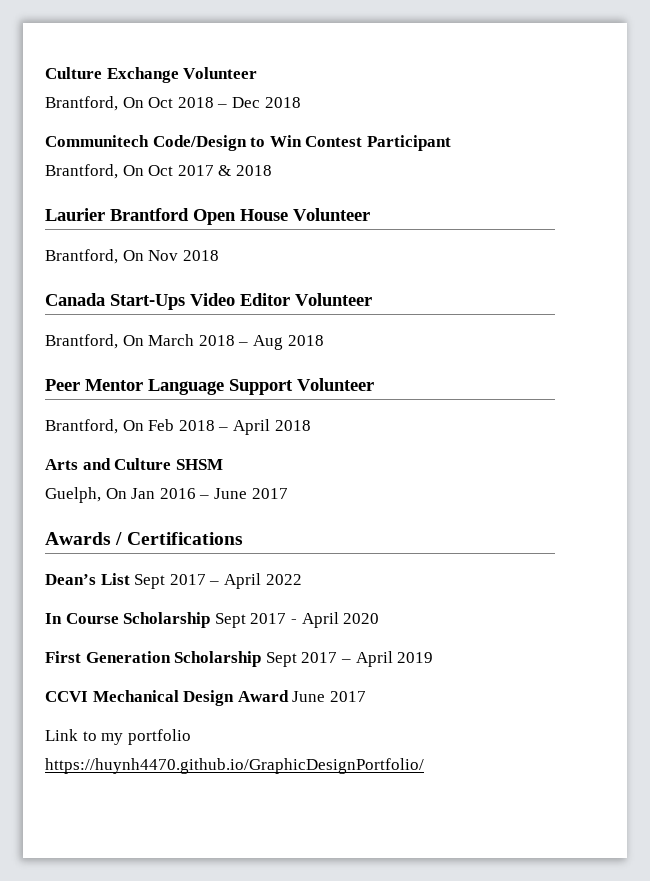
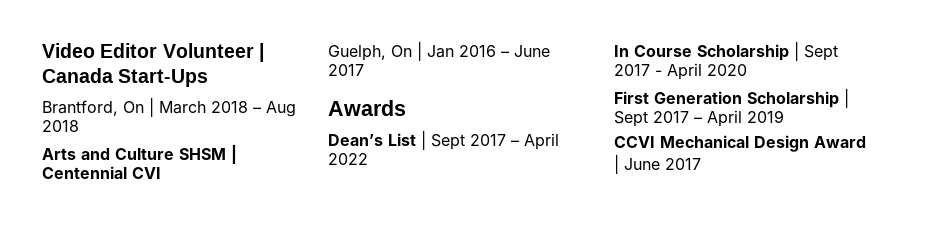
- Culture Exchange Volunteer
- Brantford, On Oct 2018 – Dec 2018
- Communitech Code/Design to Win Contest Participant
- Brantford, On Oct 2017 & 2018
- Laurier Brantford Open House Volunteer
- Brantford, On Nov 2018
- Canada Start-Ups Video Editor Volunteer
- Brantford, On March 2018 – Aug 2018
+ Video Editor Volunteer | Canada Start-Ups
+ Brantford, On | March 2018 – Aug 2018
- Peer Mentor Language Support Volunteer
- Brantford, On Feb 2018 – April 2018
- Arts and Culture SHSM
+ Arts and Culture SHSM | Centennial CVI
- Guelph, On Jan 2016 – June 2017
+ Guelph, On | Jan 2016 – June 2017
- Awards / Certifications
+ Awards
- Dean’s List Sept 2017 – April 2022
+ Dean’s List | Sept 2017 – April 2022
- In Course Scholarship Sept 2017 - April 2020
+ In Course Scholarship | Sept 2017 - April 2020
- First Generation Scholarship Sept 2017 – April 2019
+ First Generation Scholarship | Sept 2017 – April 2019
- CCVI Mechanical Design Award June 2017
- Link to my portfolio https://huynh4470.github.io/GraphicDesignPortfolio/
+ CCVI Mechanical Design Award | June 2017

